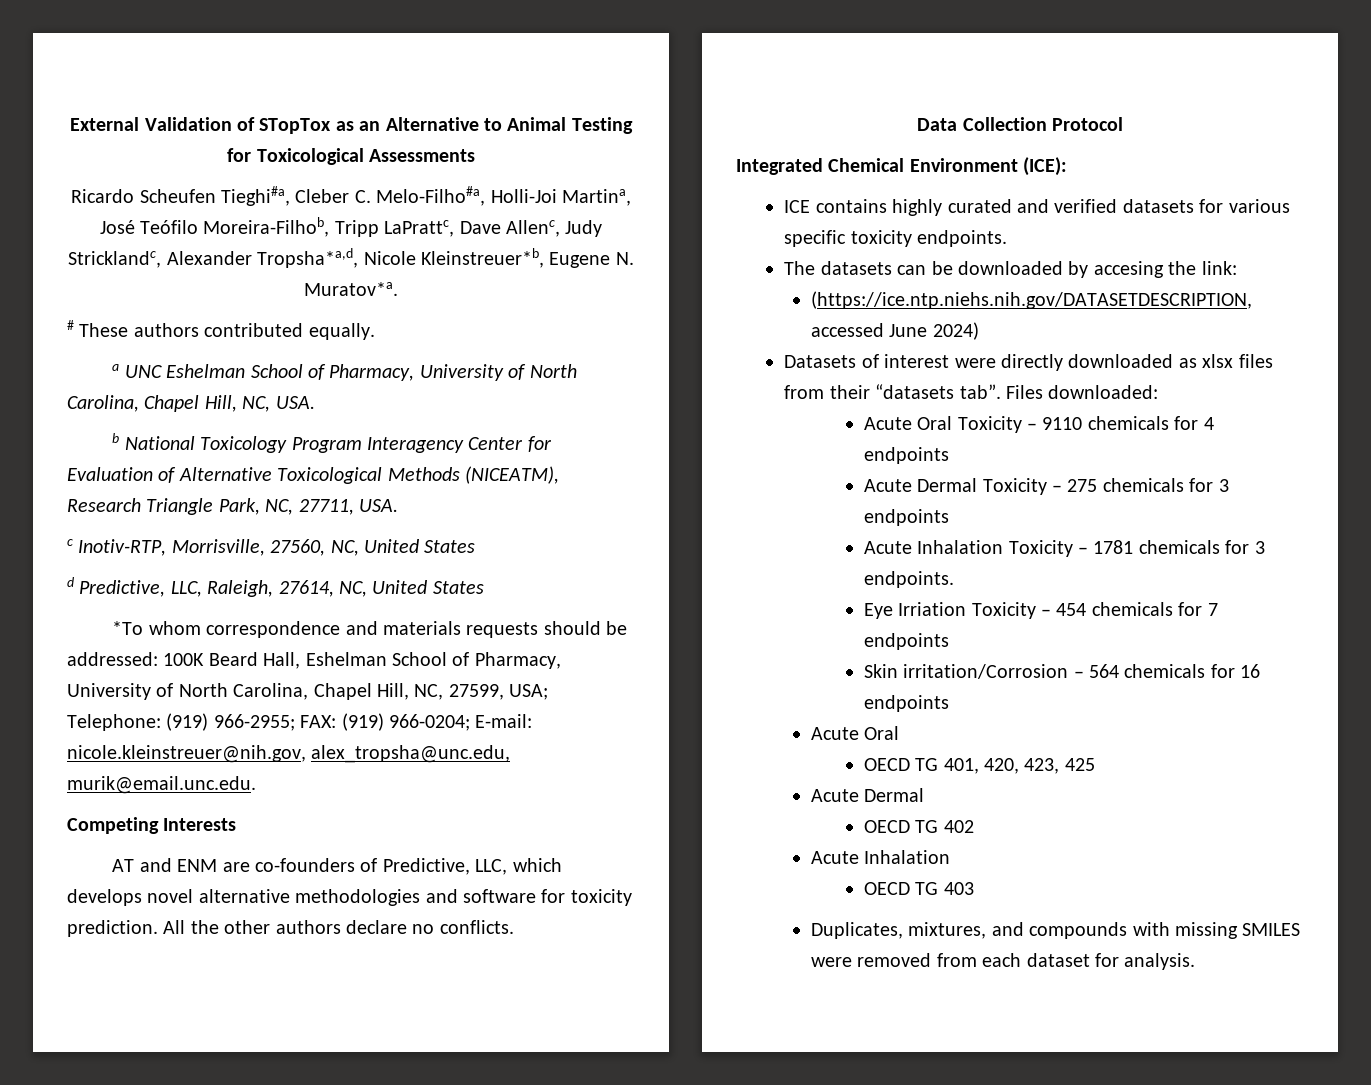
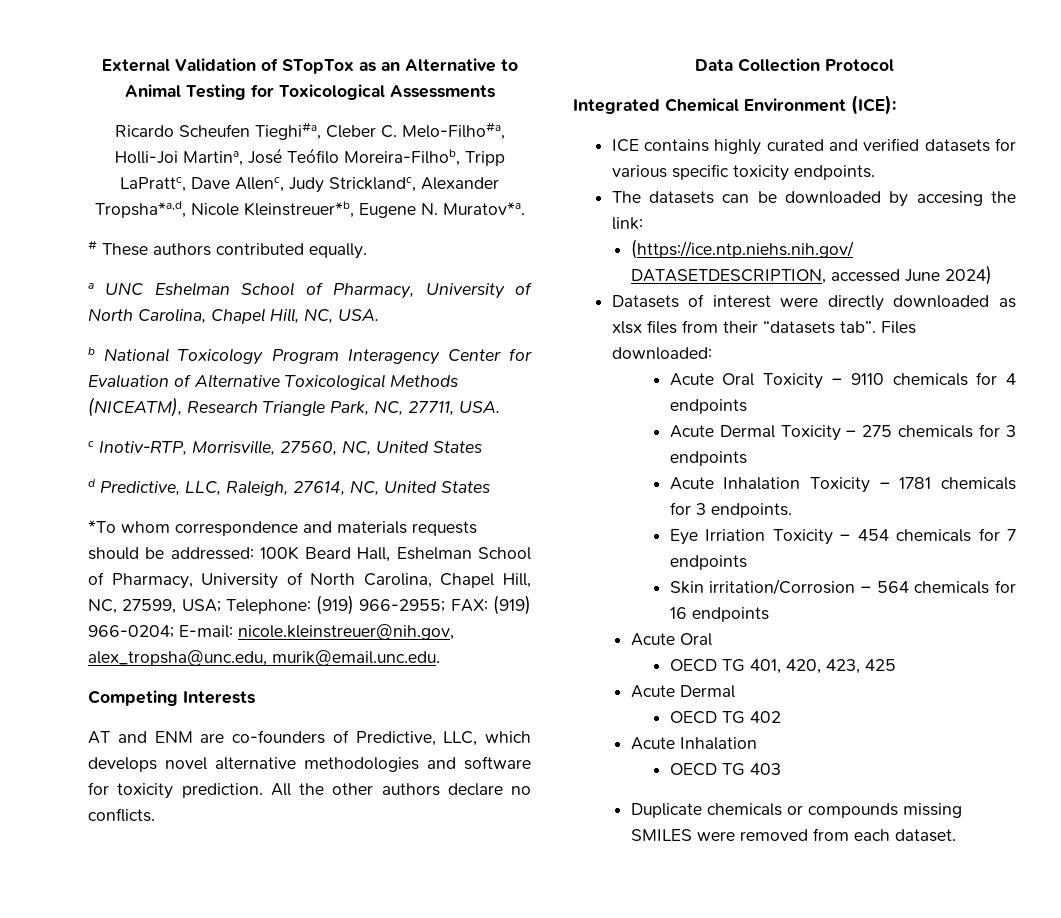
- Duplicates, mixtures, and compounds with missing SMILES were removed from each dataset for analysis.
+ Duplicate chemicals or compounds missing SMILES were removed from each dataset.

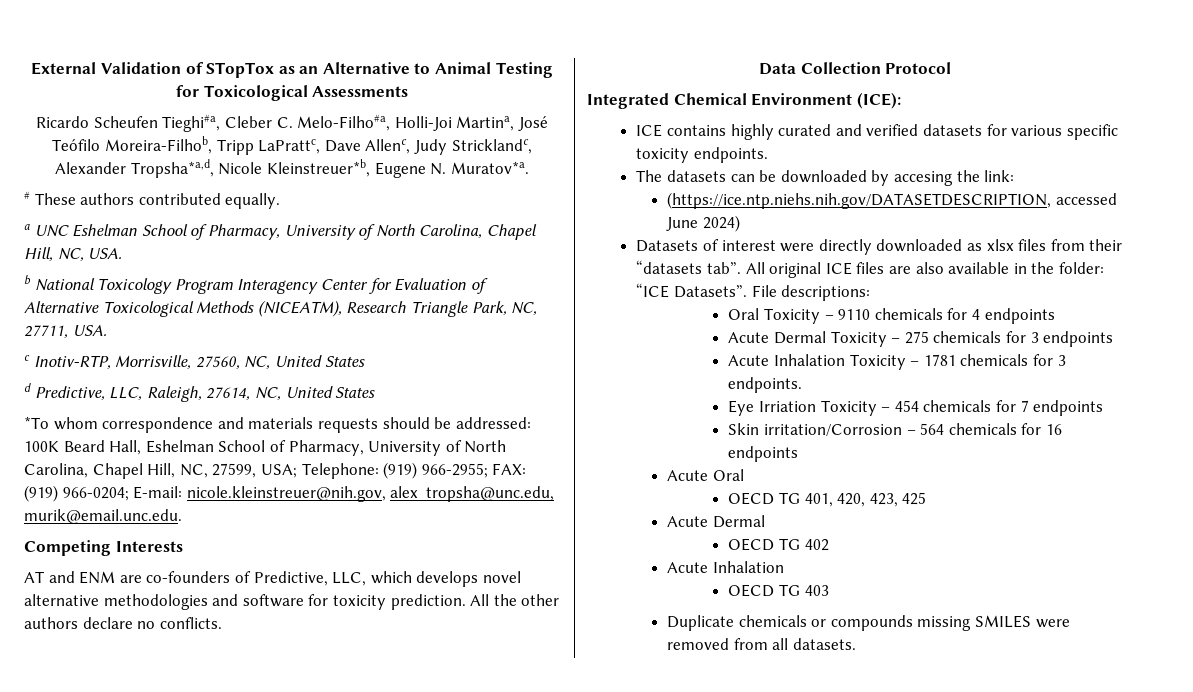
- Files downloaded:
- Acute Oral Toxicity – 9110 chemicals for 4 endpoints
+ All original ICE files are also available in the folder: “ICE Datasets”. File descriptions:
+ Oral Toxicity – 9110 chemicals for 4 endpoints
- Duplicate chemicals or compounds missing SMILES were removed from each dataset.
+ Duplicate chemicals or compounds missing SMILES were removed from all datasets.

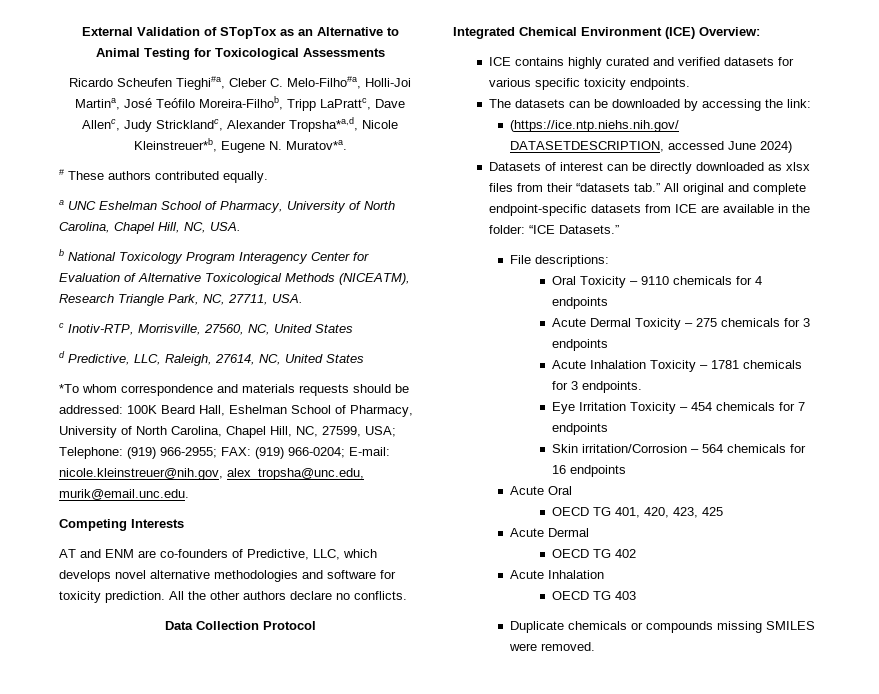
- Integrated Chemical Environment (ICE):
+ Integrated Chemical Environment (ICE) Overview:
- The datasets can be downloaded by accesing the link:
+ The datasets can be downloaded by accessing the link:
- Datasets of interest were directly downloaded as xlsx files from their “datasets tab”. All original ICE files are also available in the folder: “ICE Datasets”. File descriptions:
+ Datasets of interest can be directly downloaded as xlsx files from their “datasets tab.” All original and complete endpoint-specific datasets from ICE are available in the folder: “ICE Datasets.”
+ File descriptions:
- Eye Irriation Toxicity – 454 chemicals for 7 endpoints
+ Eye Irritation Toxicity – 454 chemicals for 7 endpoints
- Duplicate chemicals or compounds missing SMILES were removed from all datasets.
+ Duplicate chemicals or compounds missing SMILES were removed.

